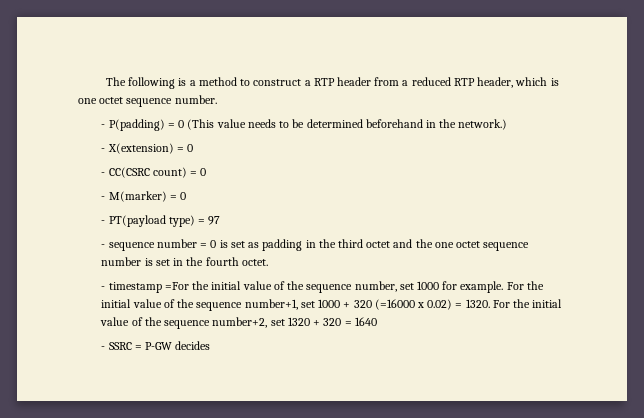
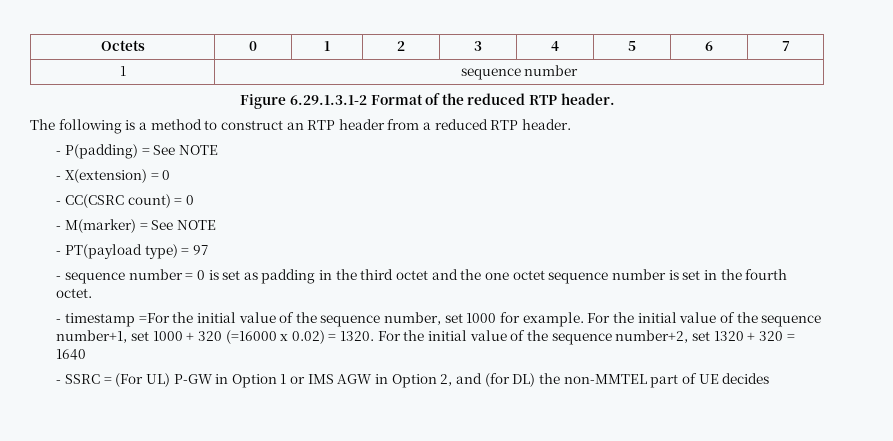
+ Octets | 0 | 1 | 2 | 3 | 4 | 5 | 6 | 7
+ 1 | sequence number
+ Figure 6.29.1.3.1-2 Format of the reduced RTP header.
- The following is a method to construct a RTP header from a reduced RTP header, which is one octet sequence number.
- - P(padding) = 0 (This value needs to be determined beforehand in the network.)
+ The following is a method to construct an RTP header from a reduced RTP header.
+ - P(padding) = See NOTE
- - M(marker) = 0
+ - M(marker) = See NOTE
- - SSRC = P-GW decides
+ - SSRC = (For UL) P-GW in Option 1 or IMS AGW in Option 2, and (for DL) the non-MMTEL part of UE decides

